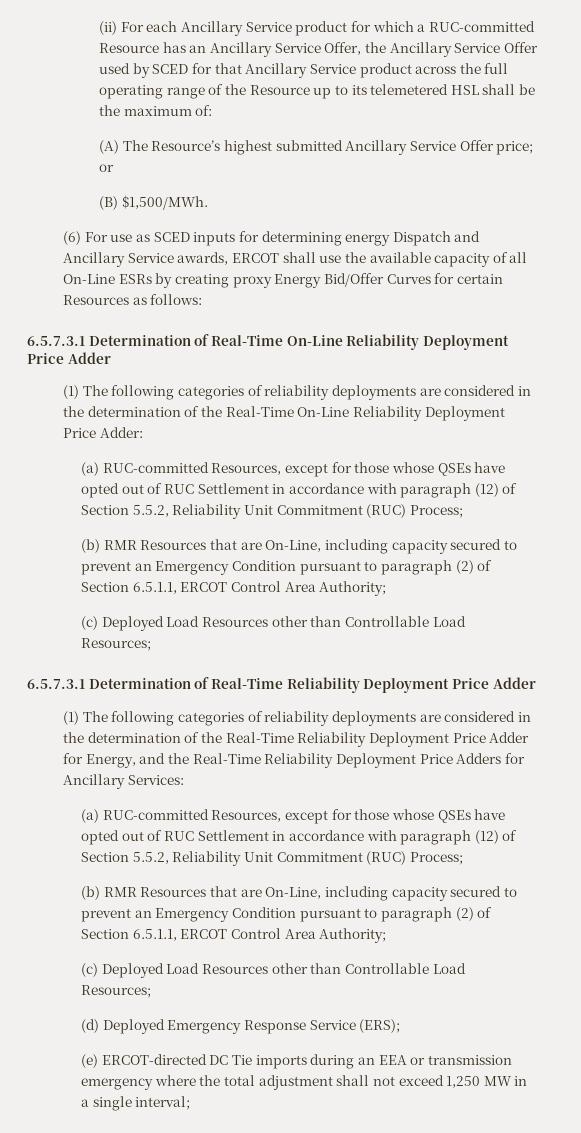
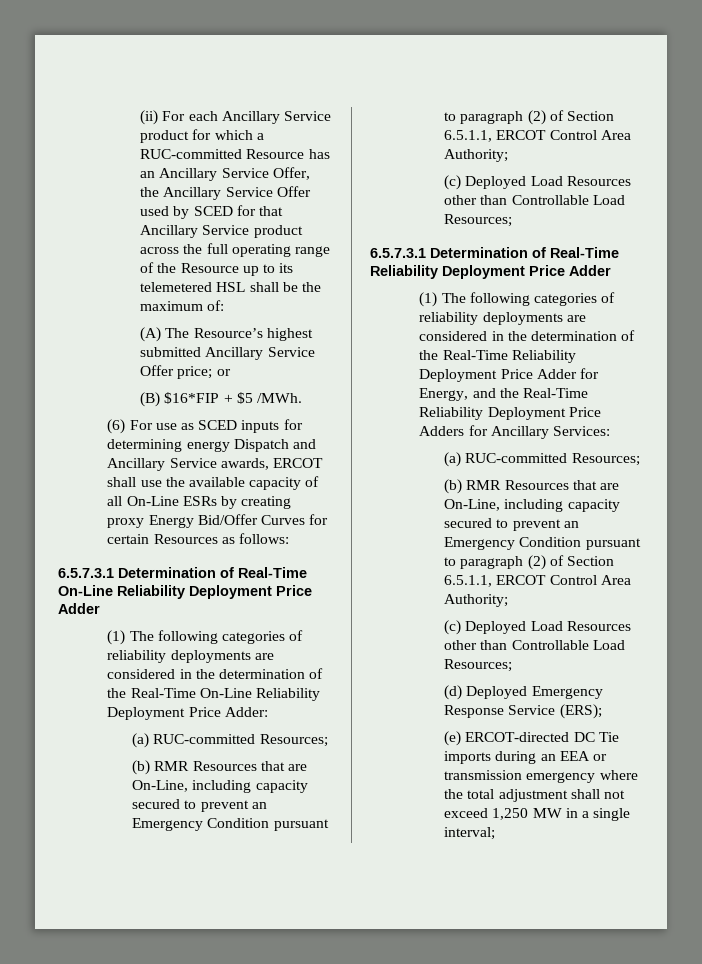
- (B) $1,500/MWh.
+ (B) $16*FIP + $5 /MWh.
  (1) The following categories of reliability deployments are considered in the determination of the Real-Time On-Line Reliability Deployment Price Adder:
- (a) RUC-committed Resources, except for those whose QSEs have opted out of RUC Settlement in accordance with paragraph (12) of Section 5.5.2, Reliability Unit Commitment (RUC) Process;
+ (a) RUC-committed Resources;
  (1) The following categories of reliability deployments are considered in the determination of the Real-Time Reliability Deployment Price Adder for Energy, and the Real-Time Reliability Deployment Price Adders for Ancillary Services:
- (a) RUC-committed Resources, except for those whose QSEs have opted out of RUC Settlement in accordance with paragraph (12) of Section 5.5.2, Reliability Unit Commitment (RUC) Process;
+ (a) RUC-committed Resources;

